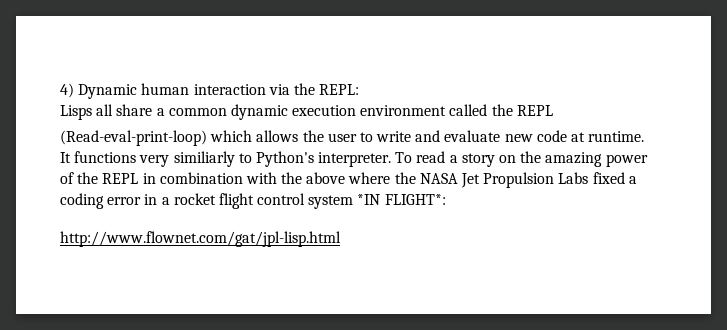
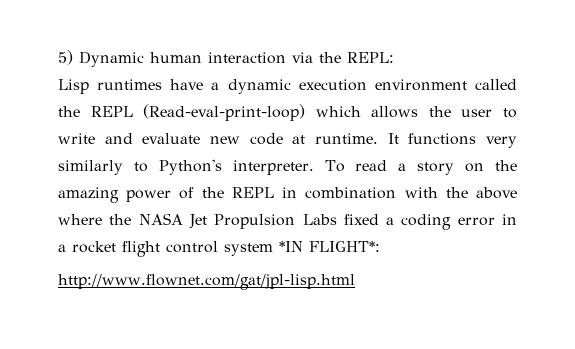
- 4) Dynamic human interaction via the REPL:
+ 5) Dynamic human interaction via the REPL:
- Lisps all share a common dynamic execution environment called the REPL
- (Read-eval-print-loop) which allows the user to write and evaluate new code at runtime.
+ Lisp runtimes have a dynamic execution environment called the REPL (Read-eval-print-loop) which allows the user to write and evaluate new code at runtime.
- It functions very similiarly to Python's interpreter.
+ It functions very similarly to Python's interpreter.

